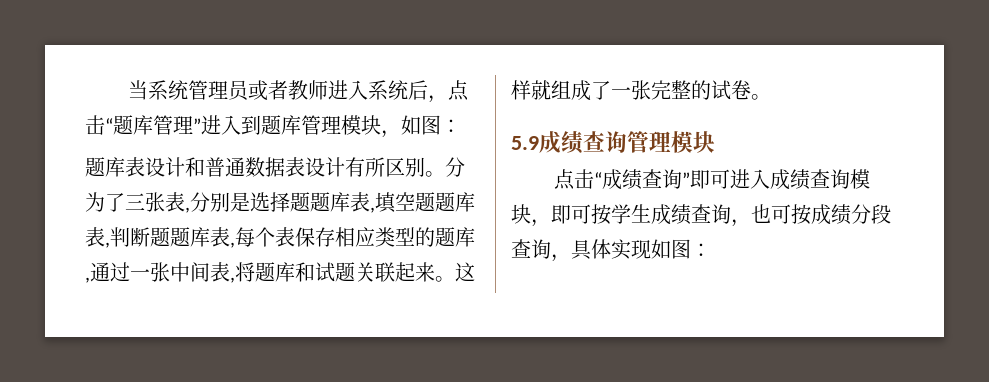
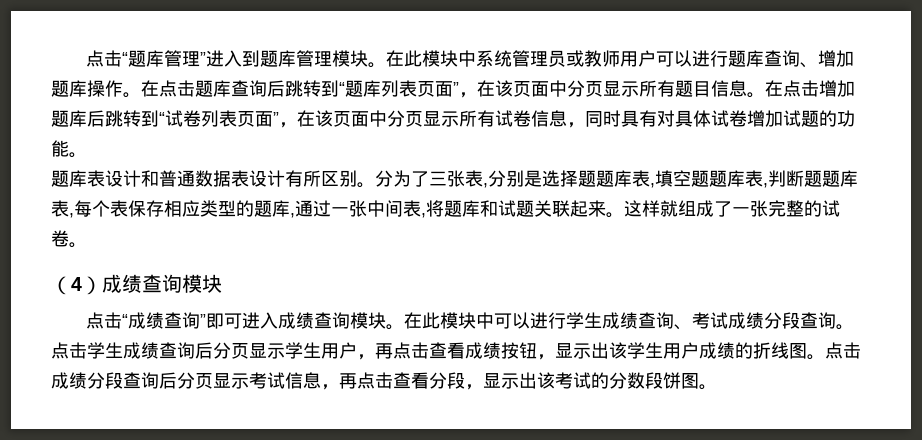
- 当系统管理员或者教师进入系统后，点击“题库管理”进入到题库管理模块，如图：
+ 点击“题库管理”进入到题库管理模块。在此模块中系统管理员或教师用户可以进行题库查询、增加题库操作。在点击题库查询后跳转到“题库列表页面”，在该页面中分页显示所有题目信息。在点击增加题库后跳转到“试卷列表页面”，在该页面中分页显示所有试卷信息，同时具有对具体试卷增加试题的功能。
- 5.9成绩查询管理模块
+ （4）成绩查询模块
- 点击“成绩查询”即可进入成绩查询模块，即可按学生成绩查询，也可按成绩分段查询，具体实现如图：
+ 点击“成绩查询”即可进入成绩查询模块。在此模块中可以进行学生成绩查询、考试成绩分段查询。点击学生成绩查询后分页显示学生用户，再点击查看成绩按钮，显示出该学生用户成绩的折线图。点击成绩分段查询后分页显示考试信息，再点击查看分段，显示出该考试的分数段饼图。

